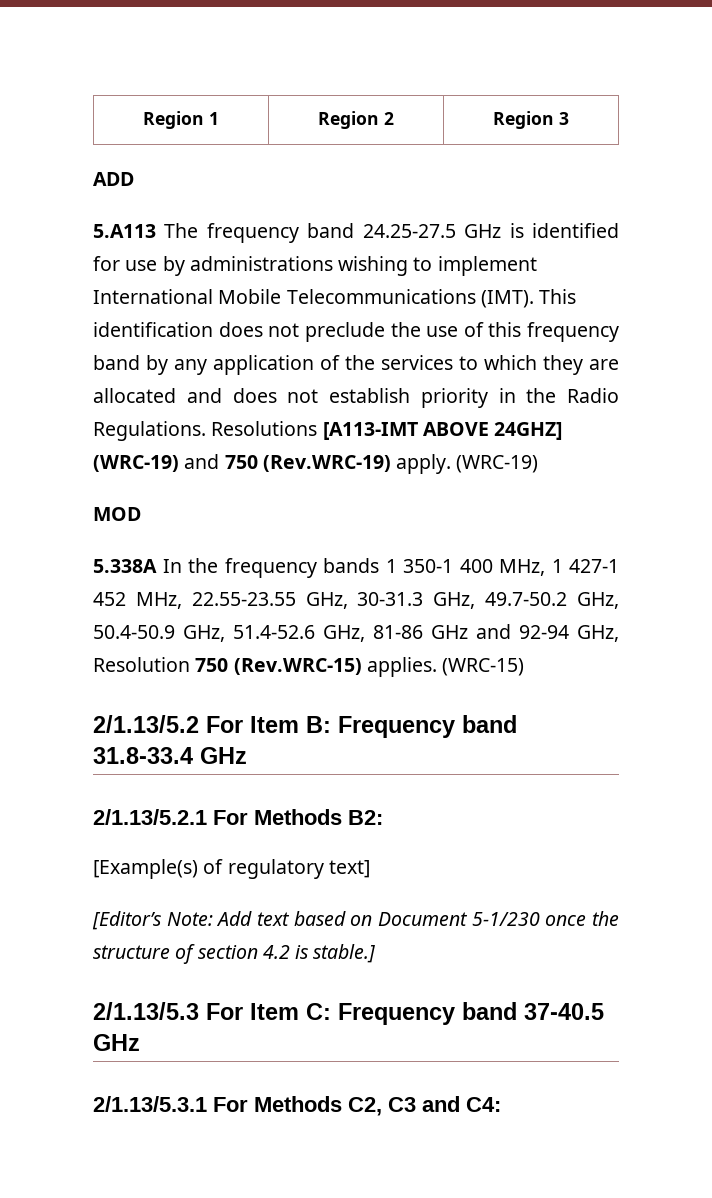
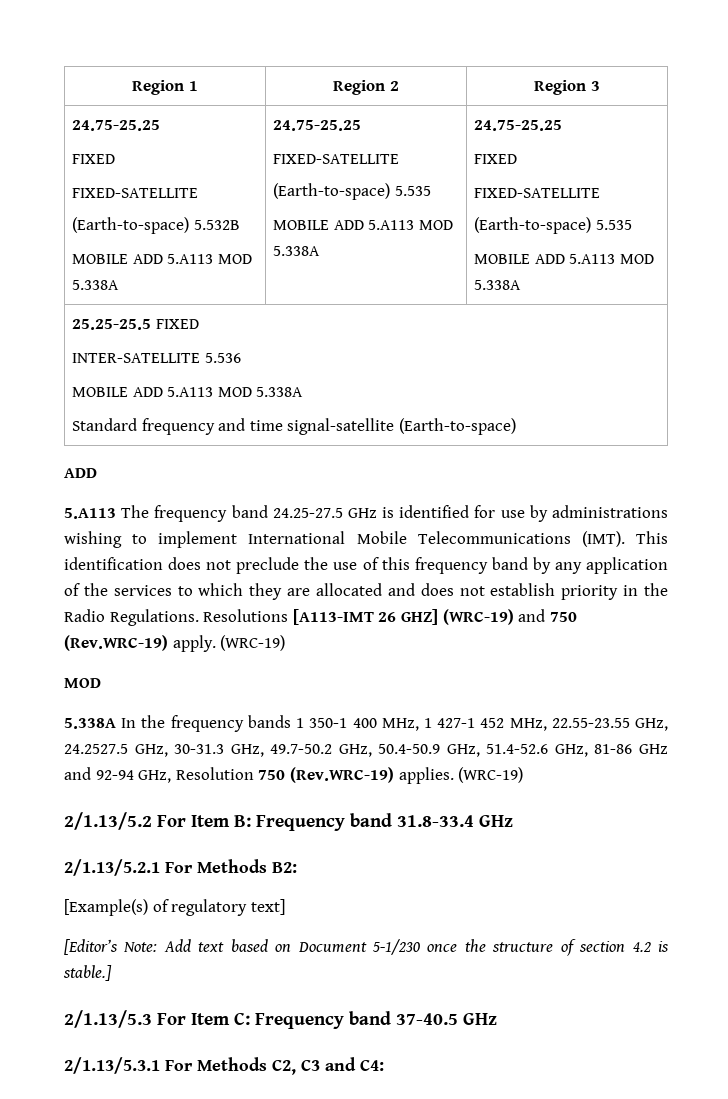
  Region 1 | Region 2 | Region 3
+ 24.75-25.25
+ FIXED
+ FIXED-SATELLITE
+ (Earth-to-space) 5.532B
+ MOBILE ADD 5.A113 MOD 5.338A | 24.75-25.25
+ FIXED-SATELLITE
+ (Earth-to-space) 5.535
+ MOBILE ADD 5.A113 MOD 5.338A | 24.75-25.25
+ FIXED
+ FIXED-SATELLITE
+ (Earth-to-space) 5.535
+ MOBILE ADD 5.A113 MOD 5.338A
+ 25.25-25.5 FIXED
+ INTER-SATELLITE 5.536
+ MOBILE ADD 5.A113 MOD 5.338A
+ Standard frequency and time signal-satellite (Earth-to-space)
- Resolutions [A113-IMT ABOVE 24GHZ] (WRC-19) and 750 (Rev.WRC-19) apply.
+ Resolutions [A113-IMT 26 GHZ] (WRC-19) and 750 (Rev.WRC-19) apply.
- 5.338A In the frequency bands 1 350-1 400 MHz, 1 427-1 452 MHz, 22.55-23.55 GHz, 30-31.3 GHz, 49.7-50.2 GHz, 50.4-50.9 GHz, 51.4-52.6 GHz, 81-86 GHz and 92-94 GHz, Resolution 750 (Rev.WRC-15) applies. (WRC-15)
+ 5.338A In the frequency bands 1 350-1 400 MHz, 1 427-1 452 MHz, 22.55-23.55 GHz, 24.2527.5 GHz, 30-31.3 GHz, 49.7-50.2 GHz, 50.4-50.9 GHz, 51.4-52.6 GHz, 81-86 GHz and 92-94 GHz, Resolution 750 (Rev.WRC-19) applies. (WRC-19)

